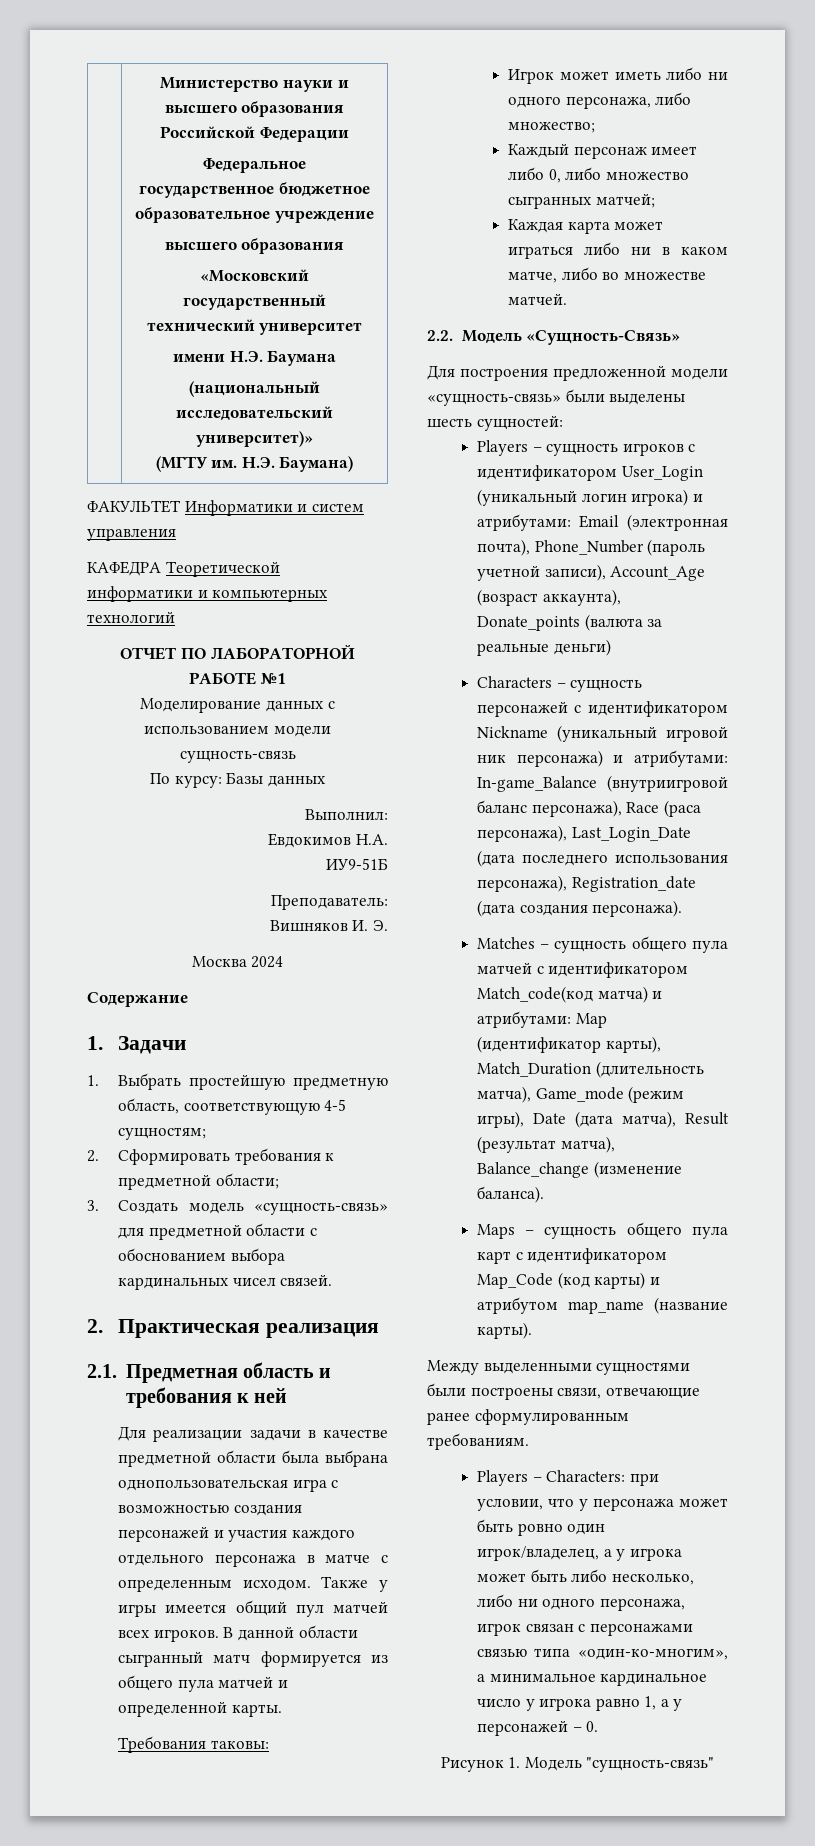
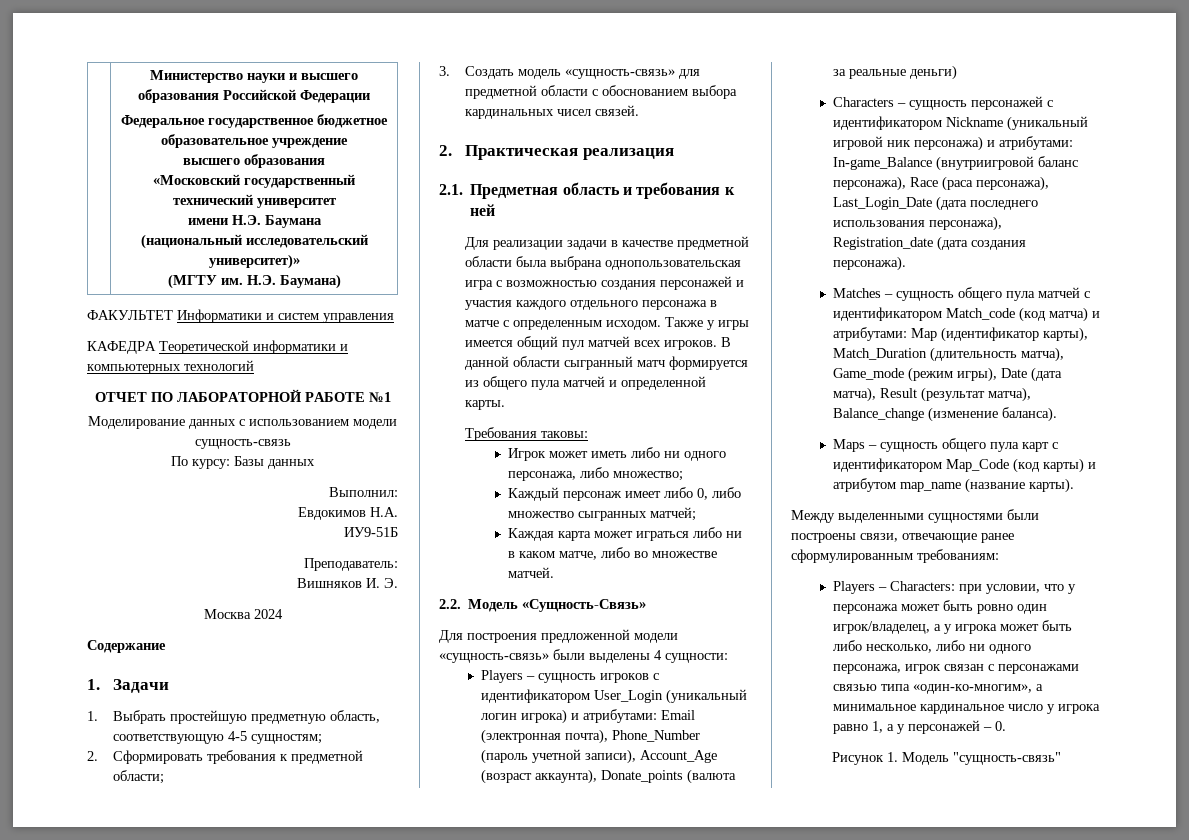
- Для построения предложенной модели «сущность-связь» были выделены шесть сущностей:
+ Для построения предложенной модели «сущность-связь» были выделены 4 сущности:
- Matches – сущность общего пула матчей с идентификатором Match_code(код матча) и атрибутами: Map (идентификатор карты), Match_Duration (длительность матча), Game_mode (режим игры), Date (дата матча), Result (результат матча), Balance_change (изменение баланса).
+ Matches – сущность общего пула матчей с идентификатором Match_code (код матча) и атрибутами: Map (идентификатор карты), Match_Duration (длительность матча), Game_mode (режим игры), Date (дата матча), Result (результат матча), Balance_change (изменение баланса).
- Между выделенными сущностями были построены связи, отвечающие ранее сформулированным требованиям.
+ Между выделенными сущностями были построены связи, отвечающие ранее сформулированным требованиям:

